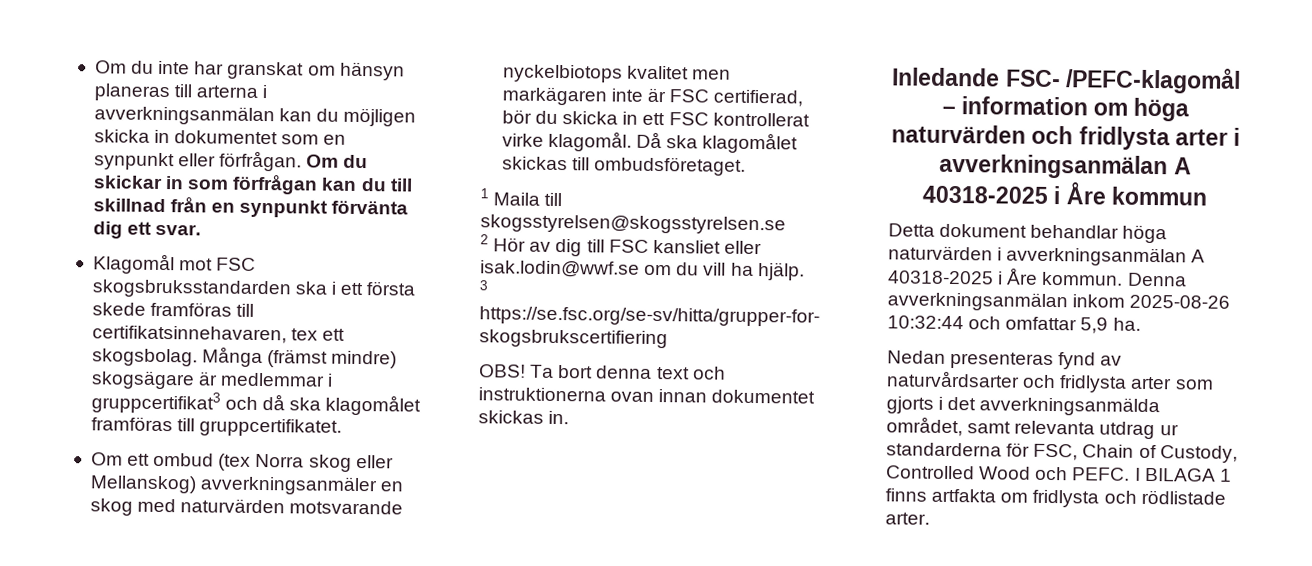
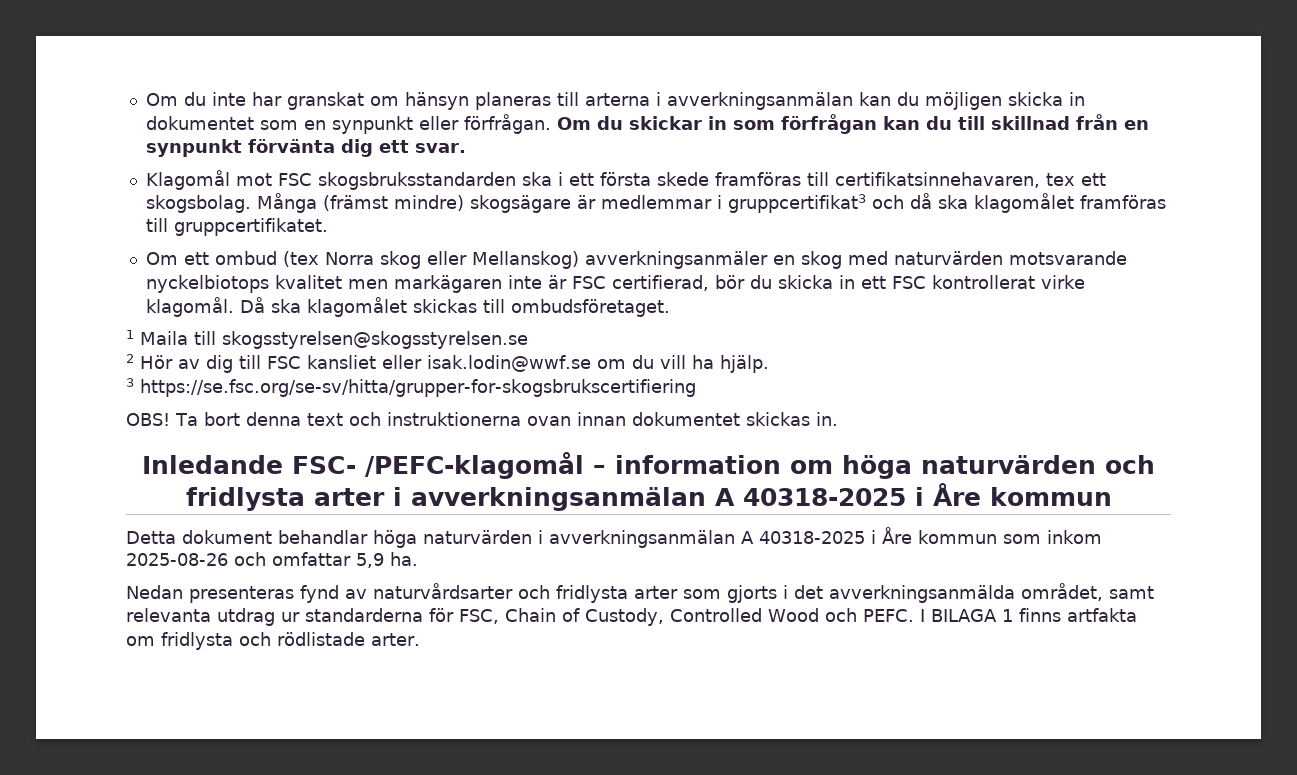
- Detta dokument behandlar höga naturvärden i avverkningsanmälan A 40318-2025 i Åre kommun. Denna avverkningsanmälan inkom 2025-08-26 10:32:44 och omfattar 5,9 ha.
+ Detta dokument behandlar höga naturvärden i avverkningsanmälan A 40318-2025 i Åre kommun som inkom 2025-08-26 och omfattar 5,9 ha.

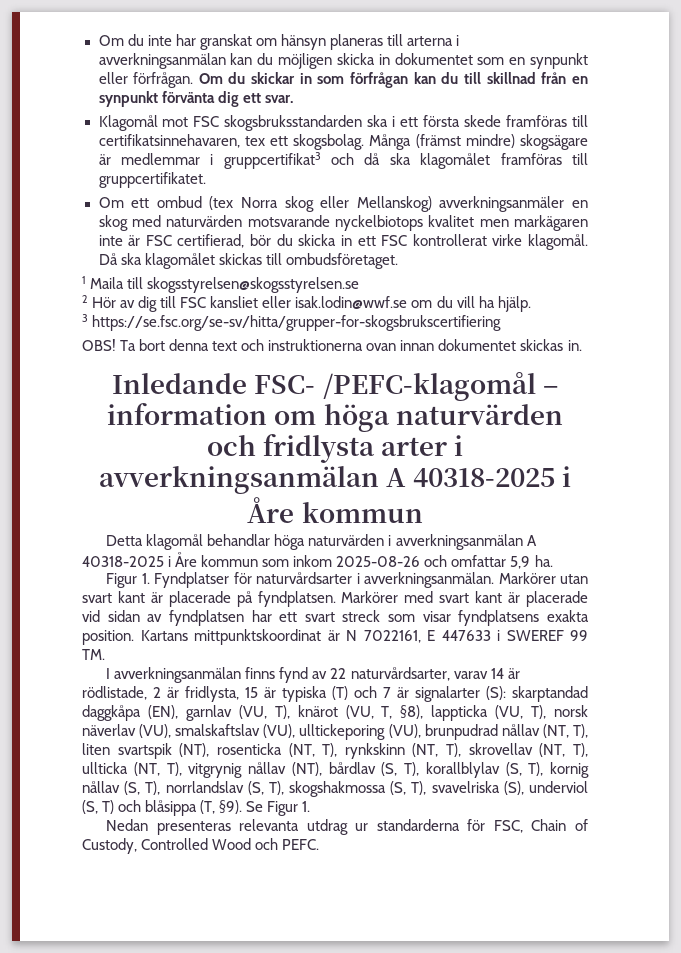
- Detta dokument behandlar höga naturvärden i avverkningsanmälan A 40318-2025 i Åre kommun som inkom 2025-08-26 och omfattar 5,9 ha.
+ Detta klagomål behandlar höga naturvärden i avverkningsanmälan A 40318-2025 i Åre kommun som inkom 2025-08-26 och omfattar 5,9 ha.
- Nedan presenteras fynd av naturvårdsarter och fridlysta arter som gjorts i det avverkningsanmälda området, samt relevanta utdrag ur standarderna för FSC, Chain of Custody, Controlled Wood och PEFC. I BILAGA 1 finns artfakta om fridlysta och rödlistade arter.
+ Figur 1. Fyndplatser för naturvårdsarter i avverkningsanmälan. Markörer utan svart kant är placerade på fyndplatsen. Markörer med svart kant är placerade vid sidan av fyndplatsen har ett svart streck som visar fyndplatsens exakta position. Kartans mittpunktskoordinat är N 7022161, E 447633 i SWEREF 99 TM.
+ I avverkningsanmälan finns fynd av 22 naturvårdsarter, varav 14 är rödlistade, 2 är fridlysta, 15 är typiska (T) och 7 är signalarter (S): skarptandad daggkåpa (EN), garnlav (VU, T), knärot (VU, T, §8), lappticka (VU, T), norsk näverlav (VU), smalskaftslav (VU), ulltickeporing (VU), brunpudrad nållav (NT, T), liten svartspik (NT), rosenticka (NT, T), rynkskinn (NT, T), skrovellav (NT, T), ullticka (NT, T), vitgrynig nållav (NT), bårdlav (S, T), korallblylav (S, T), kornig nållav (S, T), norrlandslav (S, T), skogshakmossa (S, T), svavelriska (S), underviol (S, T) och blåsippa (T, §9). Se Figur 1.
+ Nedan presenteras relevanta utdrag ur standarderna för FSC, Chain of Custody, Controlled Wood och PEFC.

